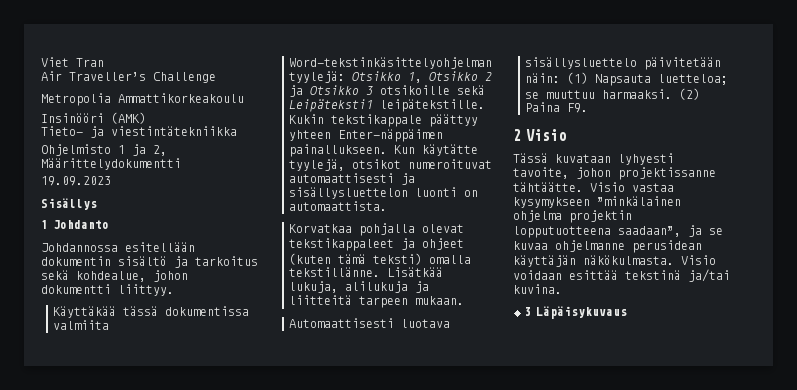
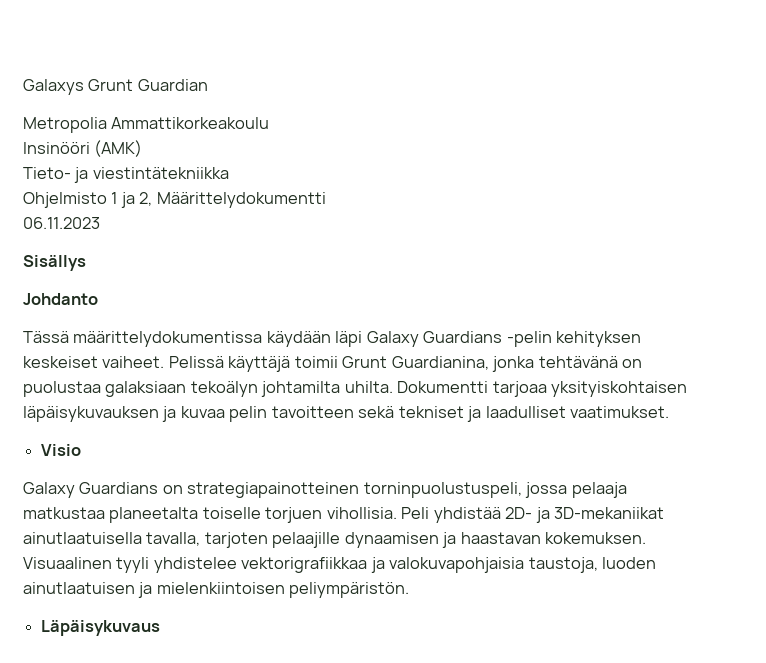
- Viet Tran
- Air Traveller’s Challenge
+ Galaxys Grunt Guardian
- 19.09.2023
+ 06.11.2023
- 1 Johdanto
+ Johdanto
- Johdannossa esitellään dokumentin sisältö ja tarkoitus sekä kohdealue, johon dokumentti liittyy.
- Käyttäkää tässä dokumentissa valmiita Word-tekstinkäsittelyohjelman tyylejä: Otsikko 1, Otsikko 2 ja Otsikko 3 otsikoille sekä Leipäteksti1 leipätekstille. Kukin tekstikappale päättyy yhteen Enter-näppäimen painallukseen. Kun käytätte tyylejä, otsikot numeroituvat automaattisesti ja sisällysluettelon luonti on automaattista.
- Korvatkaa pohjalla olevat tekstikappaleet ja ohjeet (kuten tämä teksti) omalla tekstillänne. Lisätkää lukuja, alilukuja ja liitteitä tarpeen mukaan.
- Automaattisesti luotava sisällysluettelo päivitetään näin: (1) Napsauta luetteloa; se muuttuu harmaaksi. (2) Paina F9.
- 2 Visio
- Tässä kuvataan lyhyesti tavoite, johon projektissanne tähtäätte. Visio vastaa kysymykseen ”minkälainen ohjelma projektin lopputuotteena saadaan”, ja se kuvaa ohjelmanne perusidean käyttäjän näkökulmasta. Visio voidaan esittää tekstinä ja/tai kuvina.
- 3 Läpäisykuvaus
+ Tässä määrittelydokumentissa käydään läpi Galaxy Guardians -pelin kehityksen keskeiset vaiheet. Pelissä käyttäjä toimii Grunt Guardianina, jonka tehtävänä on puolustaa galaksiaan tekoälyn johtamilta uhilta. Dokumentti tarjoaa yksityiskohtaisen läpäisykuvauksen ja kuvaa pelin tavoitteen sekä tekniset ja laadulliset vaatimukset.
+ Visio
+ Galaxy Guardians on strategiapainotteinen torninpuolustuspeli, jossa pelaaja matkustaa planeetalta toiselle torjuen vihollisia. Peli yhdistää 2D- ja 3D-mekaniikat ainutlaatuisella tavalla, tarjoten pelaajille dynaamisen ja haastavan kokemuksen. Visuaalinen tyyli yhdistelee vektorigrafiikkaa ja valokuvapohjaisia taustoja, luoden ainutlaatuisen ja mielenkiintoisen peliympäristön.
+ Läpäisykuvaus

